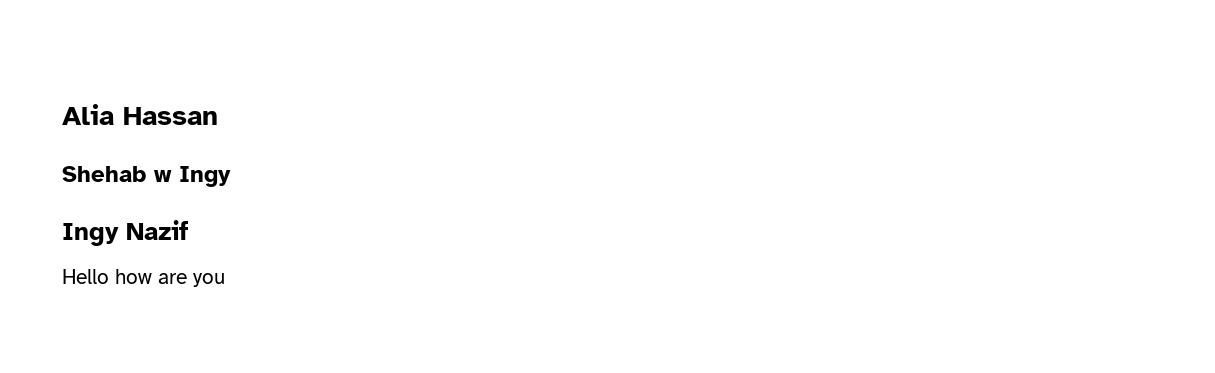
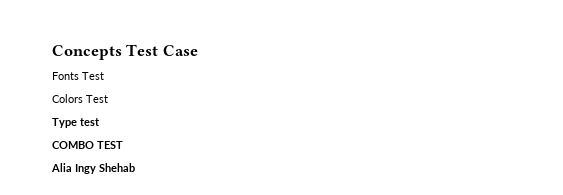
- Alia Hassan
- Shehab w Ingy
- Ingy Nazif
- Hello how are you
+ Concepts Test Case
+ Fonts Test
+ Colors Test
+ Type test
+ COMBO TEST
+ Alia Ingy Shehab

